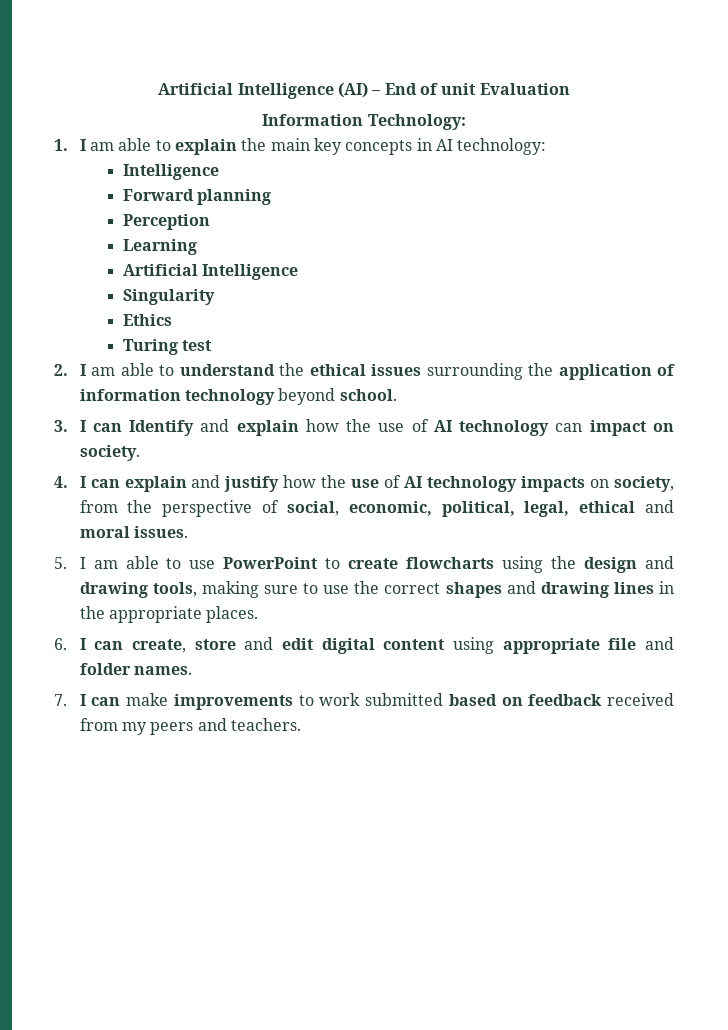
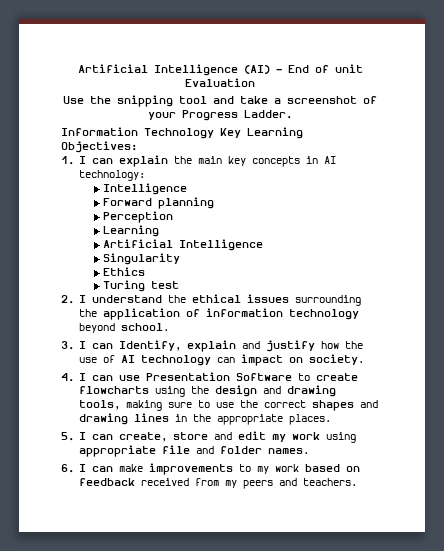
- Information Technology:
+ Use the snipping tool and take a screenshot of your Progress Ladder.
+ Information Technology Key Learning Objectives:
- 1. I am able to explain the main key concepts in AI technology:
+ 1. I can explain the main key concepts in AI technology:
- 2. I am able to understand the ethical issues surrounding the application of information technology beyond school.
+ 2. I understand the ethical issues surrounding the application of information technology beyond school.
- 3. I can Identify and explain how the use of AI technology can impact on society.
+ 3. I can Identify, explain and justify how the use of AI technology can impact on society.
- 4. I can explain and justify how the use of AI technology impacts on society, from the perspective of social, economic, political, legal, ethical and moral issues.
- 5. I am able to use PowerPoint to create flowcharts using the design and drawing tools, making sure to use the correct shapes and drawing lines in the appropriate places.
+ 4. I can use Presentation Software to create flowcharts using the design and drawing tools, making sure to use the correct shapes and drawing lines in the appropriate places.
- 6. I can create, store and edit digital content using appropriate file and folder names.
+ 5. I can create, store and edit my work using appropriate file and folder names.
- 7. I can make improvements to work submitted based on feedback received from my peers and teachers.
+ 6. I can make improvements to my work based on feedback received from my peers and teachers.

